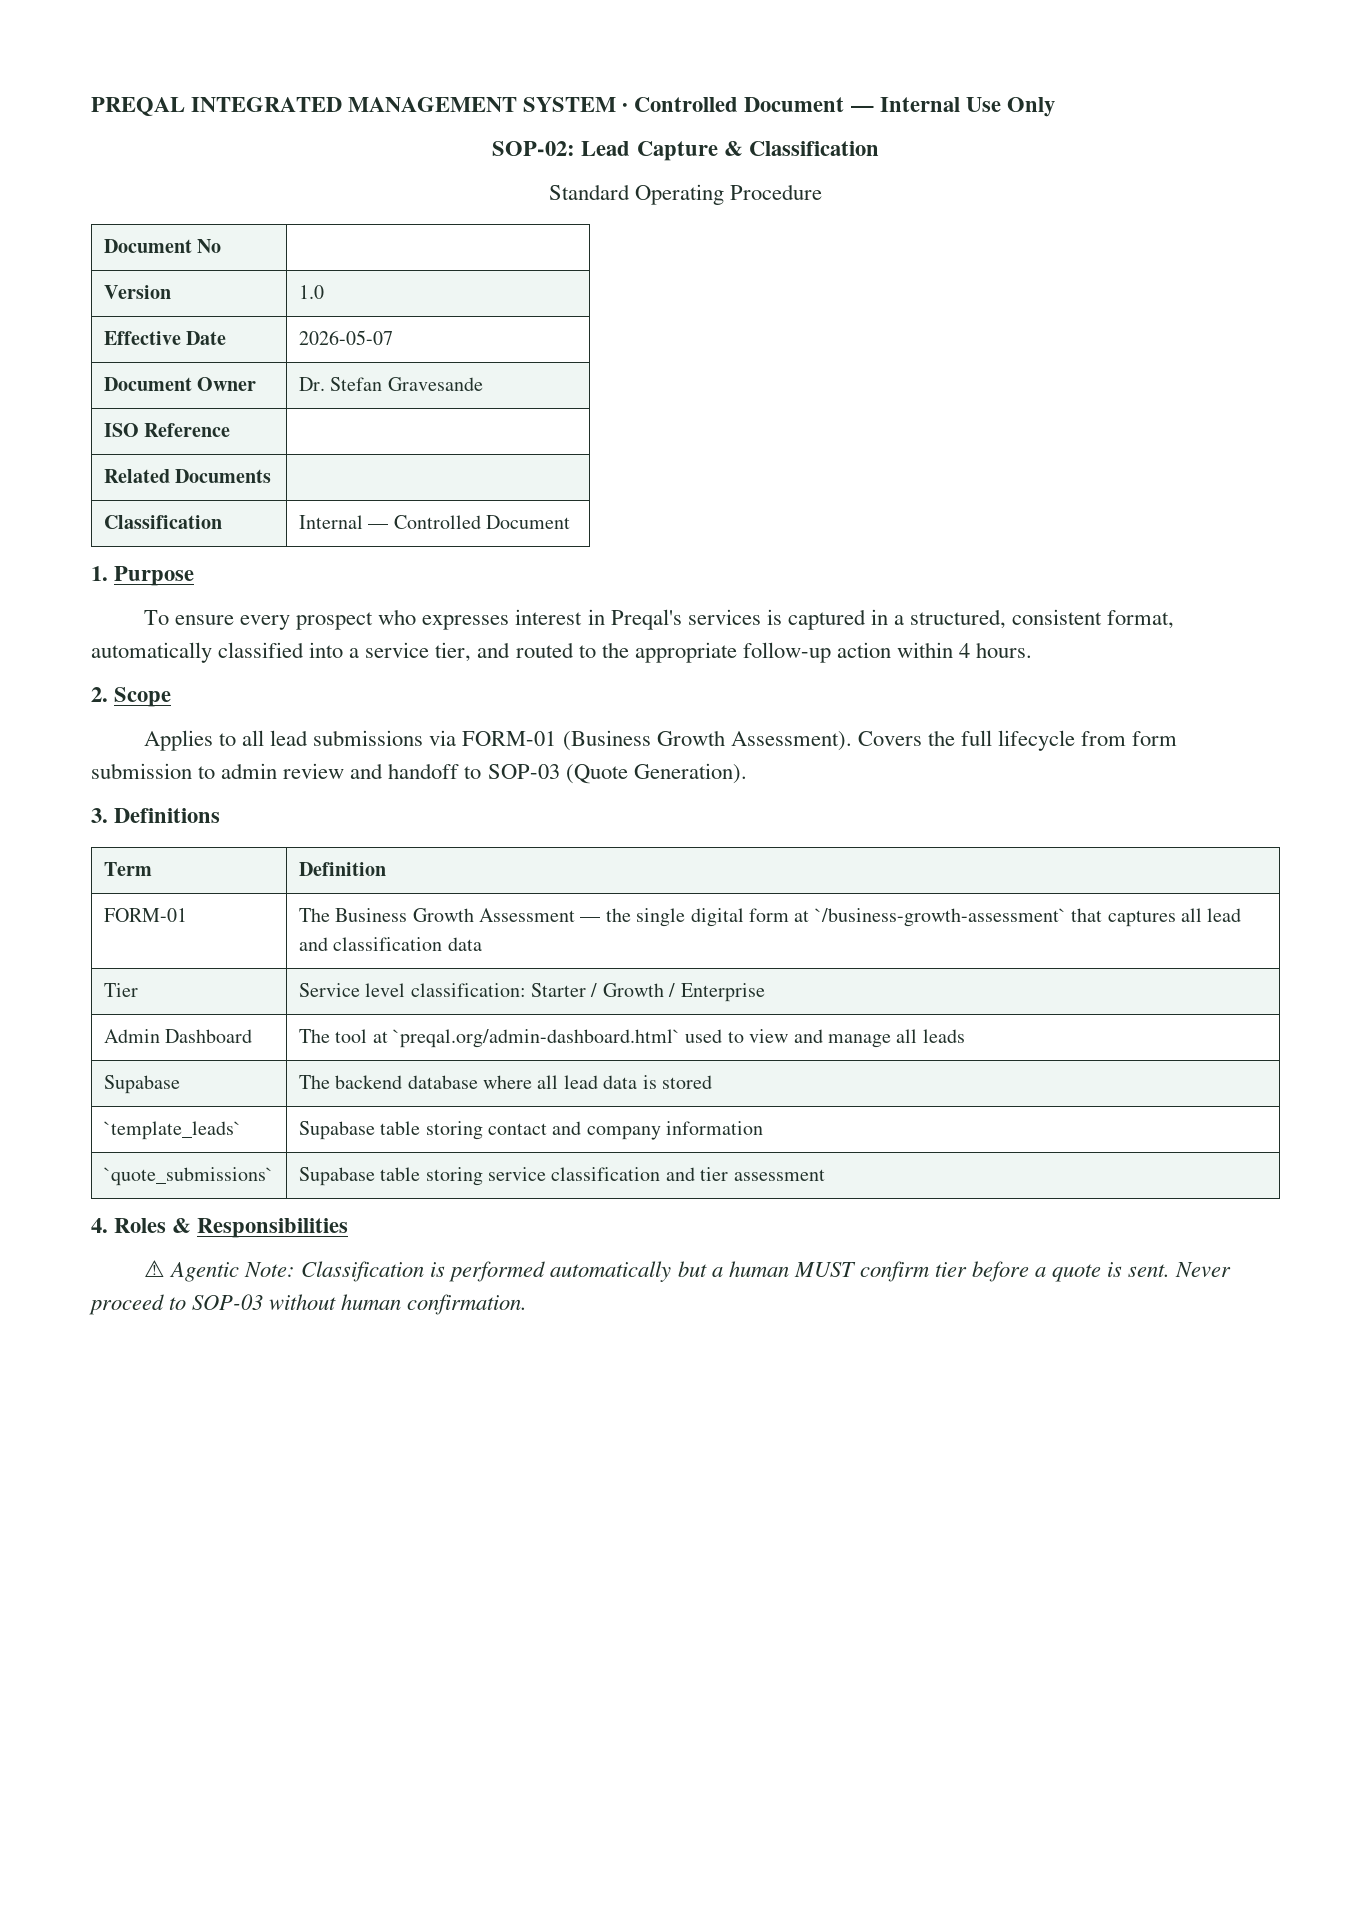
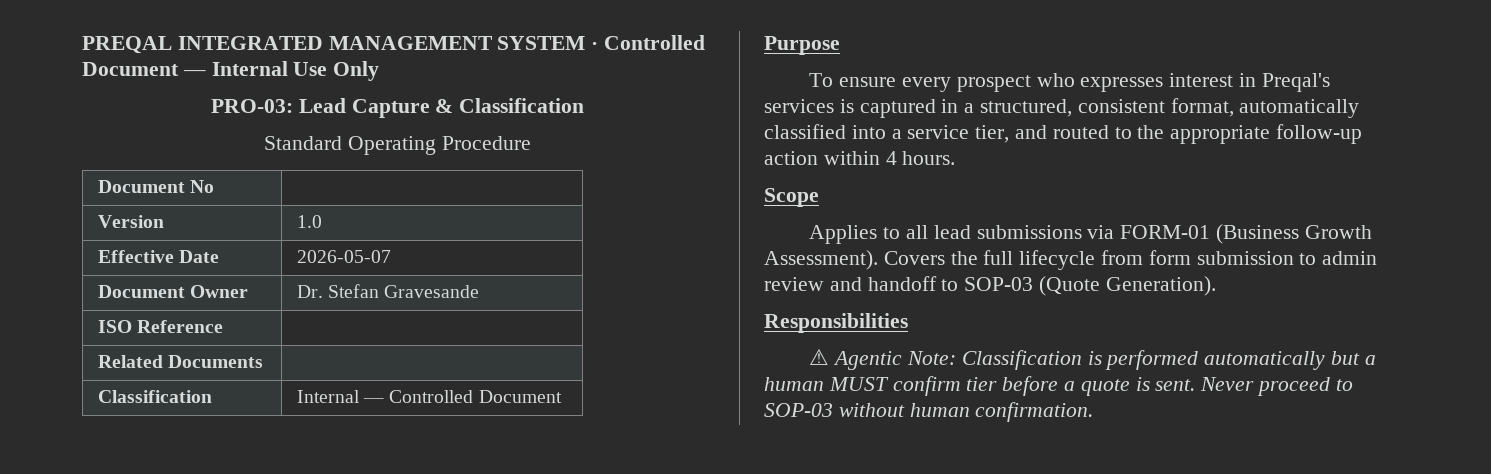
- SOP-02: Lead Capture & Classification
+ PRO-03: Lead Capture & Classification
- 1. Purpose
+ Purpose
- 2. Scope
+ Scope
- 3. Definitions
- Term | Definition
- FORM-01 | The Business Growth Assessment — the single digital form at `/business-growth-assessment` that captures all lead and classification data
- Tier | Service level classification: Starter / Growth / Enterprise
- Admin Dashboard | The tool at `preqal.org/admin-dashboard.html` used to view and manage all leads
- Supabase | The backend database where all lead data is stored
- `template_leads` | Supabase table storing contact and company information
- `quote_submissions` | Supabase table storing service classification and tier assessment
- 4. Roles & Responsibilities
+ Responsibilities

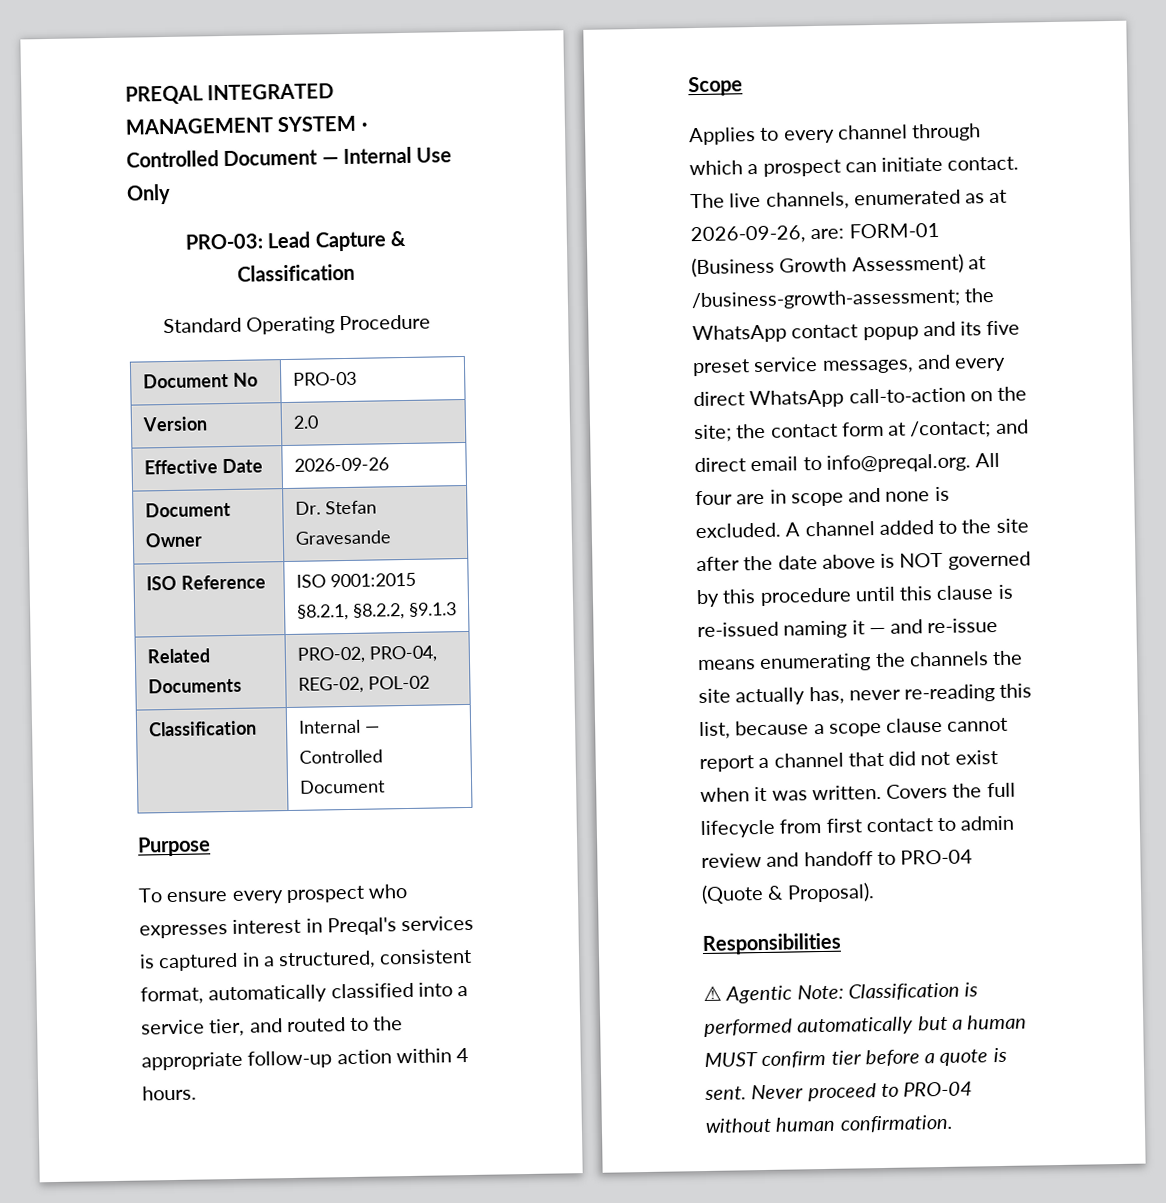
- Document No |
+ Document No | PRO-03
- Version | 1.0
+ Version | 2.0
- Effective Date | 2026-05-07
+ Effective Date | 2026-09-26
- ISO Reference |
- Related Documents |
+ ISO Reference | ISO 9001:2015 §8.2.1, §8.2.2, §9.1.3
+ Related Documents | PRO-02, PRO-04, REG-02, POL-02
- Applies to all lead submissions via FORM-01 (Business Growth Assessment).
+ Applies to every channel through which a prospect can initiate contact. The live channels, enumerated as at 2026-09-26, are: FORM-01 (Business Growth Assessment) at /business-growth-assessment; the WhatsApp contact popup and its five preset service messages, and every direct WhatsApp call-to-action on the site; the contact form at /contact; and direct email to info@preqal.org. All four are in scope and none is excluded. A channel added to the site after the date above is NOT governed by this procedure until this clause is re-issued naming it — and re-issue means enumerating the channels the site actually has, never re-reading this list, because a scope clause cannot report a channel that did not exist when it was written.
- Covers the full lifecycle from form submission to admin review and handoff to SOP-03 (Quote Generation).
+ Covers the full lifecycle from first contact to admin review and handoff to PRO-04 (Quote & Proposal).
- Never proceed to SOP-03 without human confirmation.
+ Never proceed to PRO-04 without human confirmation.

